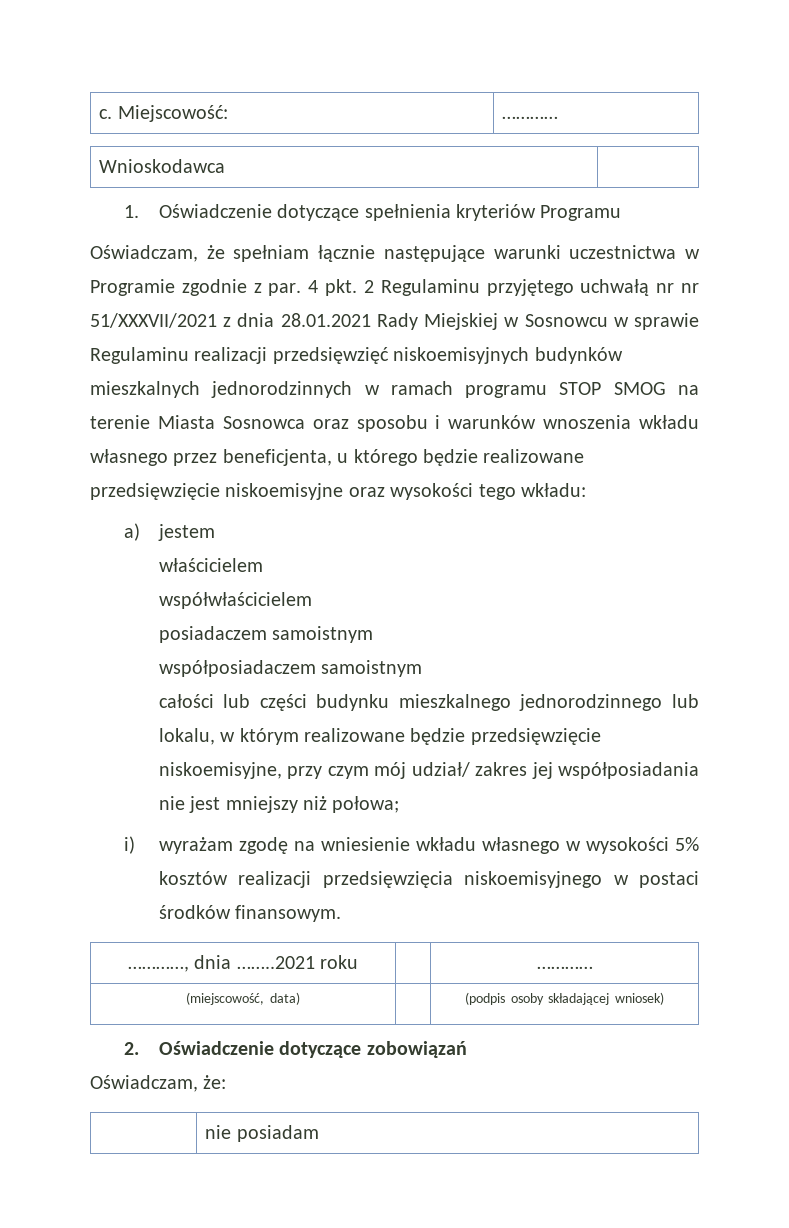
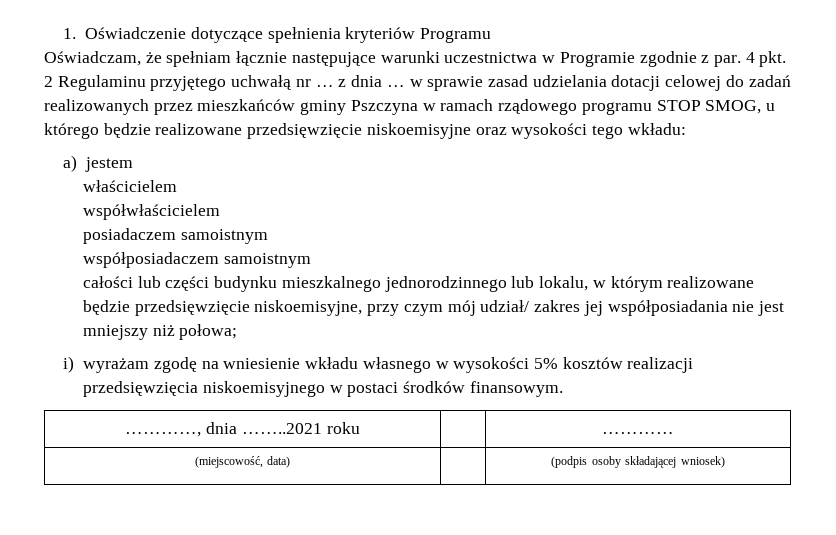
- c. Miejscowość: | …………
- Wnioskodawca |
- 4 pkt. 2 Regulaminu przyjętego uchwałą nr nr 51/XXXVII/2021 z dnia 28.01.2021 Rady Miejskiej w Sosnowcu w sprawie Regulaminu realizacji przedsięwzięć niskoemisyjnych budynków mieszkalnych jednorodzinnych w ramach programu STOP SMOG na terenie Miasta Sosnowca oraz sposobu i warunków wnoszenia wkładu własnego przez beneficjenta, u którego będzie realizowane przedsięwzięcie niskoemisyjne oraz wysokości tego wkładu:
+ 4 pkt. 2 Regulaminu przyjętego uchwałą nr … z dnia … w sprawie zasad udzielania dotacji celowej do zadań realizowanych przez mieszkańców gminy Pszczyna w ramach rządowego programu STOP SMOG, u którego będzie realizowane przedsięwzięcie niskoemisyjne oraz wysokości tego wkładu:
- 2. Oświadczenie dotyczące zobowiązań
- Oświadczam, że:
- | nie posiadam

